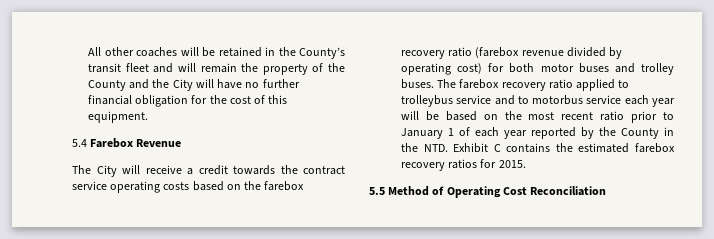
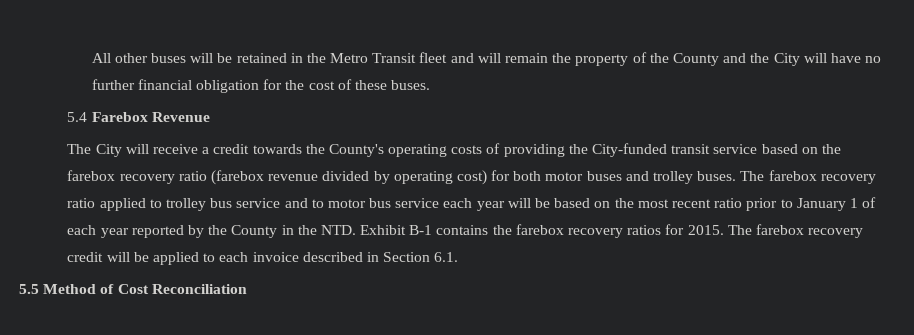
- All other coaches will be retained in the County’s transit fleet and will remain the property of the County and the City will have no further financial obligation for the cost of this equipment.
+ All other buses will be retained in the Metro Transit fleet and will remain the property of the County and the City will have no further financial obligation for the cost of these buses.
- The City will receive a credit towards the contract service operating costs based on the farebox recovery ratio (farebox revenue divided by operating cost) for both motor buses and trolley buses.
+ The City will receive a credit towards the County's operating costs of providing the City-funded transit service based on the farebox recovery ratio (farebox revenue divided by operating cost) for both motor buses and trolley buses.
- The farebox recovery ratio applied to trolleybus service and to motorbus service each year will be based on the most recent ratio prior to January 1 of each year reported by the County in the NTD. Exhibit C contains the estimated farebox recovery ratios for 2015.
+ The farebox recovery ratio applied to trolley bus service and to motor bus service each year will be based on the most recent ratio prior to January 1 of each year reported by the County in the NTD. Exhibit B-1 contains the farebox recovery ratios for 2015. The farebox recovery credit will be applied to each invoice described in Section 6.1.
- 5.5 Method of Operating Cost Reconciliation
+ 5.5 Method of Cost Reconciliation

